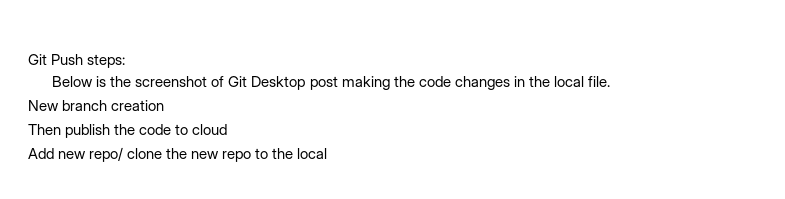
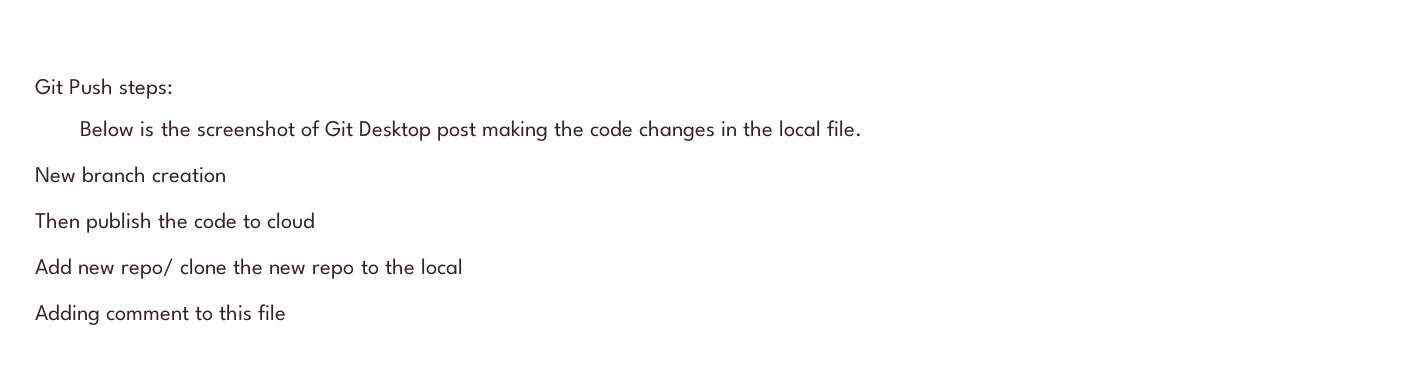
+ Adding comment to this file

